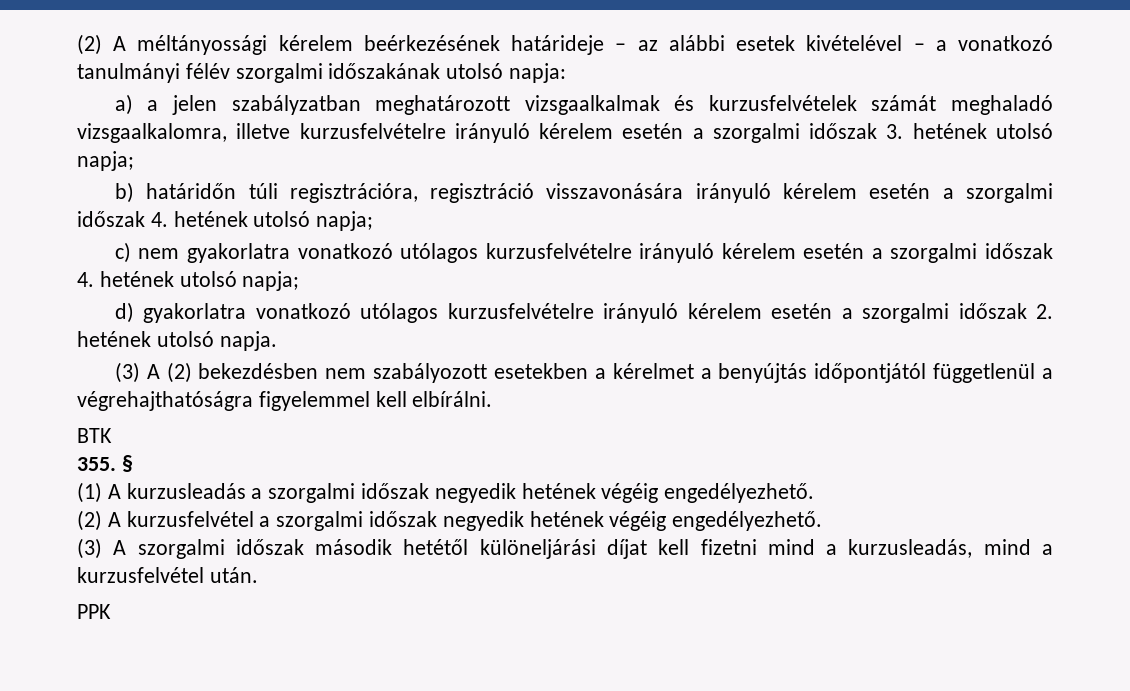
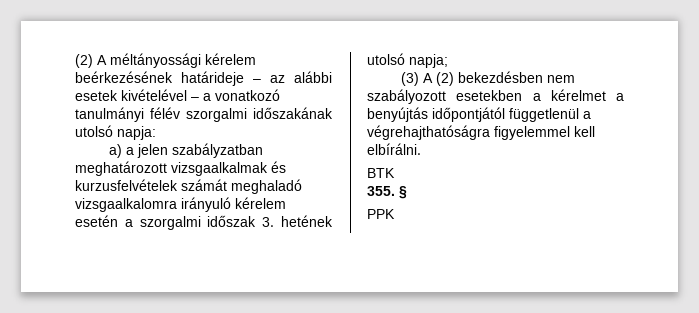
- a) a jelen szabályzatban meghatározott vizsgaalkalmak és kurzusfelvételek számát meghaladó vizsgaalkalomra, illetve kurzusfelvételre irányuló kérelem esetén a szorgalmi időszak 3. hetének utolsó napja;
+ a) a jelen szabályzatban meghatározott vizsgaalkalmak és kurzusfelvételek számát meghaladó vizsgaalkalomra irányuló kérelem esetén a szorgalmi időszak 3. hetének utolsó napja;
- b) határidőn túli regisztrációra, regisztráció visszavonására irányuló kérelem esetén a szorgalmi időszak 4. hetének utolsó napja;
- c) nem gyakorlatra vonatkozó utólagos kurzusfelvételre irányuló kérelem esetén a szorgalmi időszak 4. hetének utolsó napja;
- d) gyakorlatra vonatkozó utólagos kurzusfelvételre irányuló kérelem esetén a szorgalmi időszak 2. hetének utolsó napja.
- (1) A kurzusleadás a szorgalmi időszak negyedik hetének végéig engedélyezhető.
- (2) A kurzusfelvétel a szorgalmi időszak negyedik hetének végéig engedélyezhető.
- (3) A szorgalmi időszak második hetétől különeljárási díjat kell fizetni mind a kurzusleadás, mind a kurzusfelvétel után.

